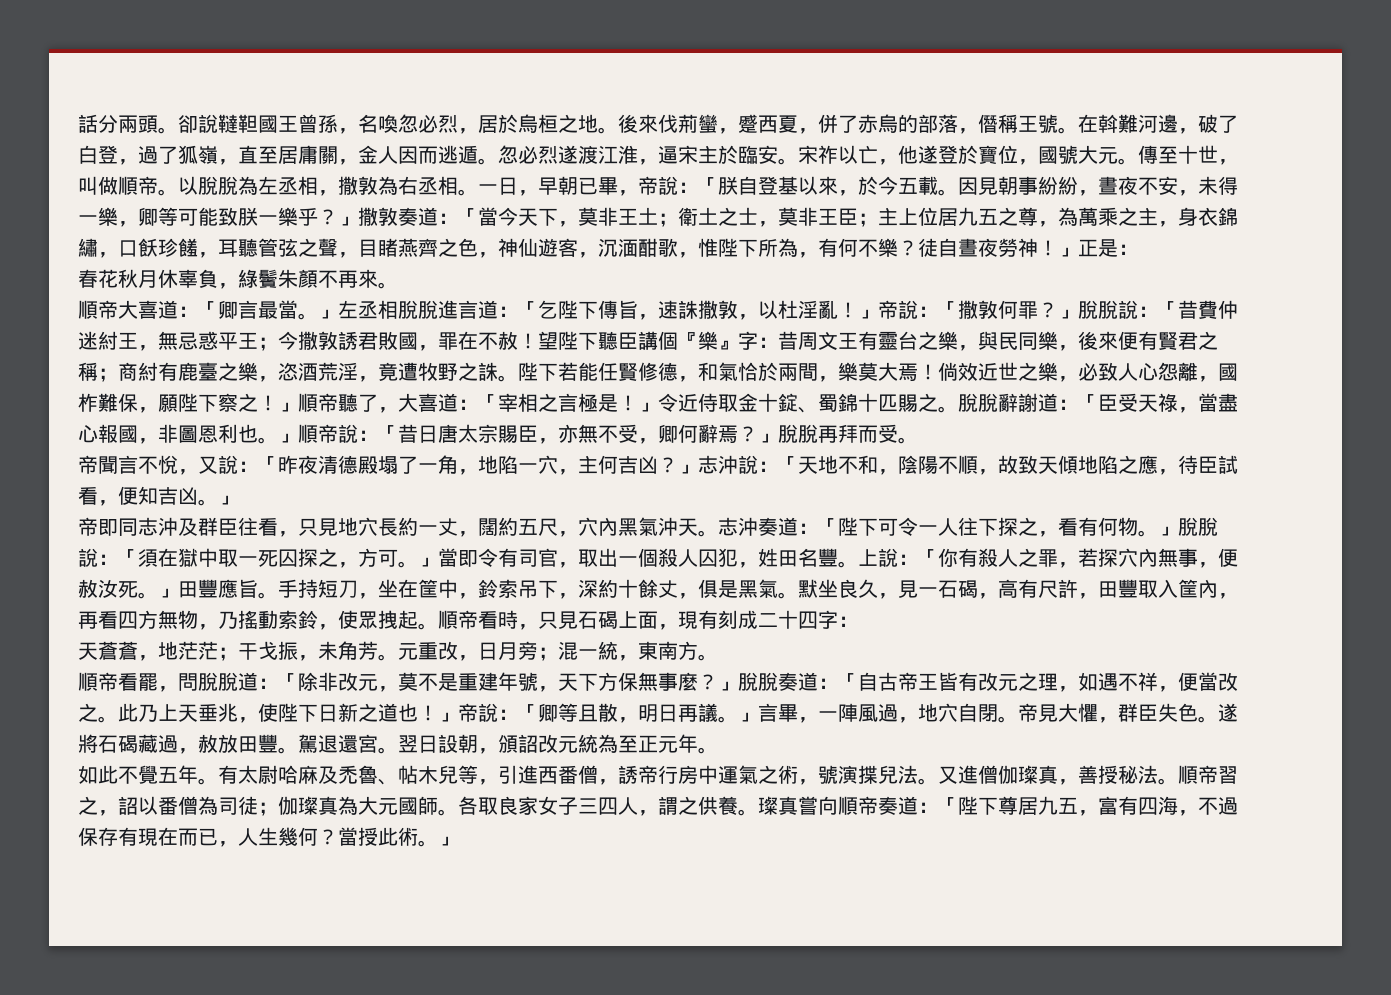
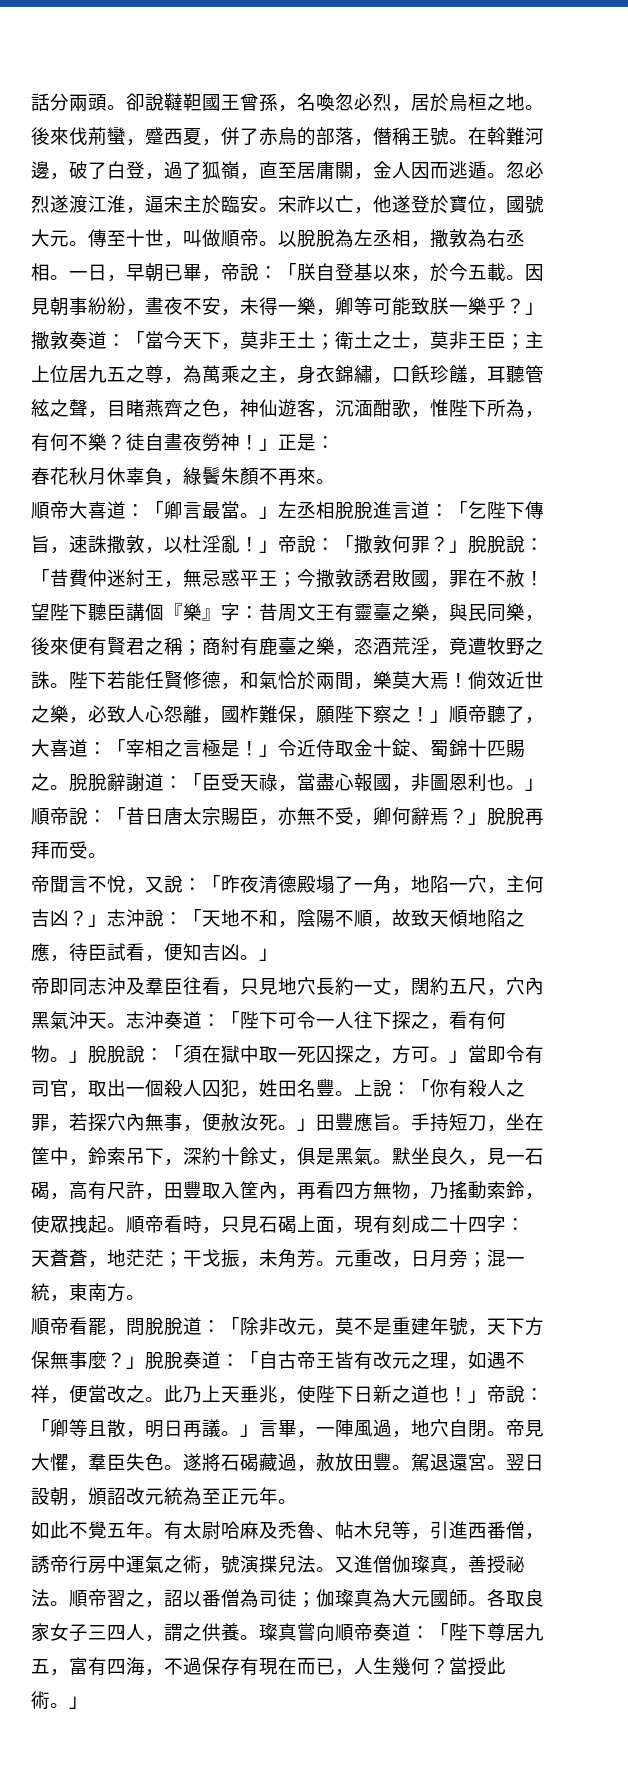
- 因見朝事紛紛，晝夜不安，未得一樂，卿等可能致朕一樂乎？」撒敦奏道：「當今天下，莫非王土；衛土之士，莫非王臣；主上位居九五之尊，為萬乘之主，身衣錦繡，口飫珍饈，耳聽管弦之聲，目睹燕齊之色，神仙遊客，沉湎酣歌，惟陛下所為，有何不樂？
+ 因見朝事紛紛，晝夜不安，未得一樂，卿等可能致朕一樂乎？」撒敦奏道：「當今天下，莫非王土；衛土之士，莫非王臣；主上位居九五之尊，為萬乘之主，身衣錦繡，口飫珍饈，耳聽管絃之聲，目睹燕齊之色，神仙遊客，沉湎酣歌，惟陛下所為，有何不樂？
- 望陛下聽臣講個『樂』字：昔周文王有靈台之樂，與民同樂，後來便有賢君之稱；商紂有鹿臺之樂，恣酒荒淫，竟遭牧野之誅。
+ 望陛下聽臣講個『樂』字：昔周文王有靈臺之樂，與民同樂，後來便有賢君之稱；商紂有鹿臺之樂，恣酒荒淫，竟遭牧野之誅。
- 帝即同志沖及群臣往看，只見地穴長約一丈，闊約五尺，穴內黑氣沖天。
+ 帝即同志沖及羣臣往看，只見地穴長約一丈，闊約五尺，穴內黑氣沖天。
- 帝見大懼，群臣失色。
+ 帝見大懼，羣臣失色。
- 又進僧伽璨真，善授秘法。
+ 又進僧伽璨真，善授祕法。

